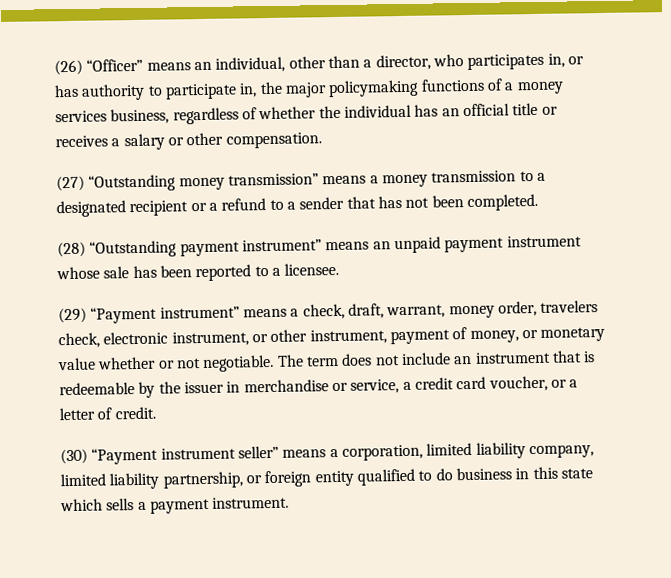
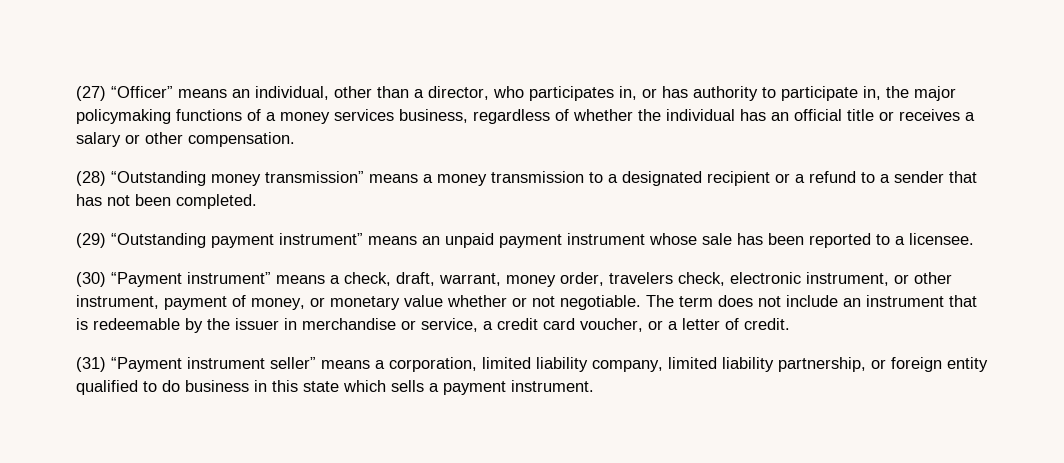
- (26) “Officer” means an individual, other than a director, who participates in, or has authority to participate in, the major policymaking functions of a money services business, regardless of whether the individual has an official title or receives a salary or other compensation.
+ (27) “Officer” means an individual, other than a director, who participates in, or has authority to participate in, the major policymaking functions of a money services business, regardless of whether the individual has an official title or receives a salary or other compensation.
- (27) “Outstanding money transmission” means a money transmission to a designated recipient or a refund to a sender that has not been completed.
+ (28) “Outstanding money transmission” means a money transmission to a designated recipient or a refund to a sender that has not been completed.
- (28) “Outstanding payment instrument” means an unpaid payment instrument whose sale has been reported to a licensee.
+ (29) “Outstanding payment instrument” means an unpaid payment instrument whose sale has been reported to a licensee.
- (29) “Payment instrument” means a check, draft, warrant, money order, travelers check, electronic instrument, or other instrument, payment of money, or monetary value whether or not negotiable.
+ (30) “Payment instrument” means a check, draft, warrant, money order, travelers check, electronic instrument, or other instrument, payment of money, or monetary value whether or not negotiable.
- (30) “Payment instrument seller” means a corporation, limited liability company, limited liability partnership, or foreign entity qualified to do business in this state which sells a payment instrument.
+ (31) “Payment instrument seller” means a corporation, limited liability company, limited liability partnership, or foreign entity qualified to do business in this state which sells a payment instrument.

